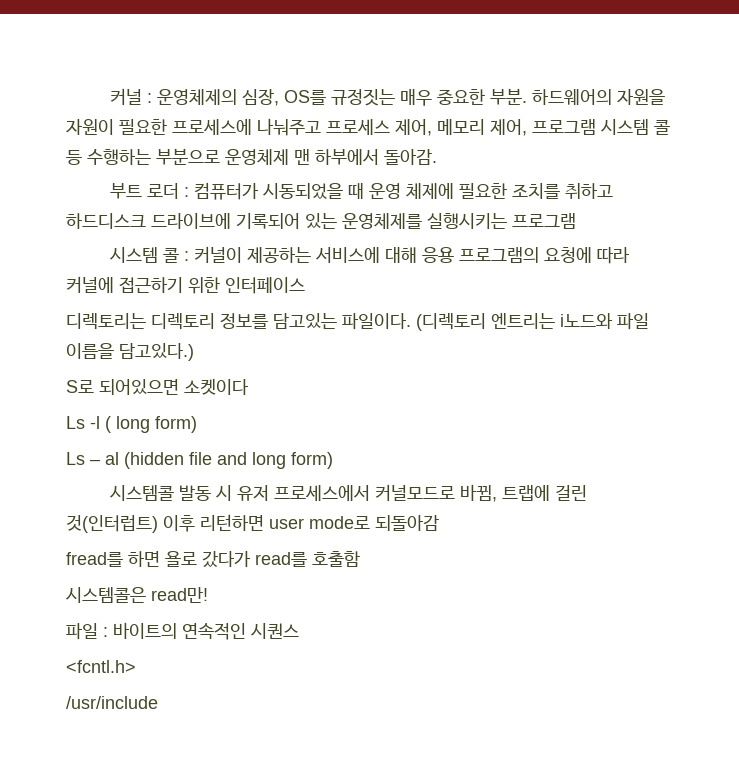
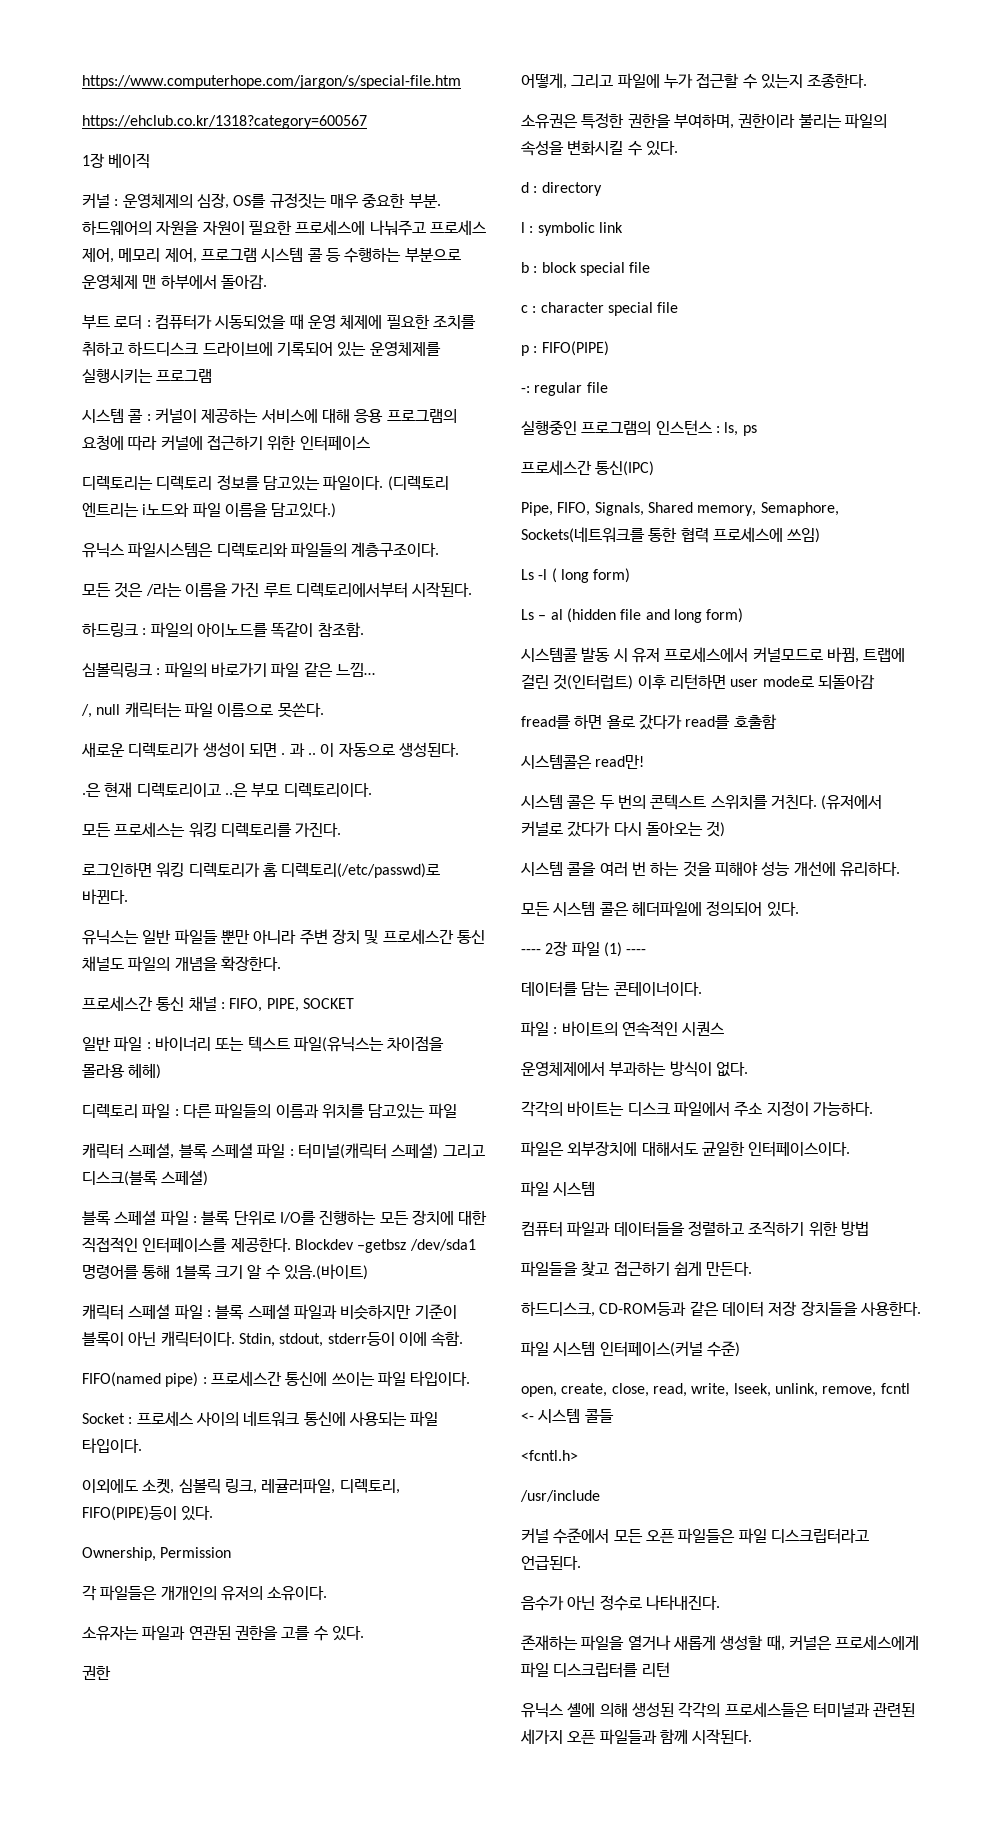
+ https://www.computerhope.com/jargon/s/special-file.htm
+ https://ehclub.co.kr/1318?category=600567
+ 1장 베이직
- S로 되어있으면 소켓이다
+ 유닉스 파일시스템은 디렉토리와 파일들의 계층구조이다.
+ 모든 것은 /라는 이름을 가진 루트 디렉토리에서부터 시작된다.
+ 하드링크 : 파일의 아이노드를 똑같이 참조함.
+ 심볼릭링크 : 파일의 바로가기 파일 같은 느낌…
+ /, null 캐릭터는 파일 이름으로 못쓴다.
+ 새로운 디렉토리가 생성이 되면 . 과 .. 이 자동으로 생성된다.
+ .은 현재 디렉토리이고 ..은 부모 디렉토리이다.
+ 모든 프로세스는 워킹 디렉토리를 가진다.
+ 로그인하면 워킹 디렉토리가 홈 디렉토리(/etc/passwd)로 바뀐다.
+ 유닉스는 일반 파일들 뿐만 아니라 주변 장치 및 프로세스간 통신 채널도 파일의 개념을 확장한다.
+ 프로세스간 통신 채널 : FIFO, PIPE, SOCKET
+ 일반 파일 : 바이너리 또는 텍스트 파일(유닉스는 차이점을 몰라용 헤헤)
+ 디렉토리 파일 : 다른 파일들의 이름과 위치를 담고있는 파일
+ 캐릭터 스페셜, 블록 스페셜 파일 : 터미널(캐릭터 스페셜) 그리고 디스크(블록 스페셜)
+ 블록 스페셜 파일 : 블록 단위로 I/O를 진행하는 모든 장치에 대한 직접적인 인터페이스를 제공한다. Blockdev –getbsz /dev/sda1 명령어를 통해 1블록 크기 알 수 있음.(바이트)
+ 캐릭터 스페셜 파일 : 블록 스페셜 파일과 비슷하지만 기준이 블록이 아닌 캐릭터이다. Stdin, stdout, stderr등이 이에 속함.
+ FIFO(named pipe) : 프로세스간 통신에 쓰이는 파일 타입이다.
+ Socket : 프로세스 사이의 네트워크 통신에 사용되는 파일 타입이다.
+ 이외에도 소켓, 심볼릭 링크, 레귤러파일, 디렉토리, FIFO(PIPE)등이 있다.
+ Ownership, Permission
+ 각 파일들은 개개인의 유저의 소유이다.
+ 소유자는 파일과 연관된 권한을 고를 수 있다.
+ 권한
+ 어떻게, 그리고 파일에 누가 접근할 수 있는지 조종한다.
+ 소유권은 특정한 권한을 부여하며, 권한이라 불리는 파일의 속성을 변화시킬 수 있다.
+ d : directory
+ l : symbolic link
+ b : block special file
+ c : character special file
+ p : FIFO(PIPE)
+ -: regular file
+ 실행중인 프로그램의 인스턴스 : ls, ps
+ 프로세스간 통신(IPC)
+ Pipe, FIFO, Signals, Shared memory, Semaphore, Sockets(네트워크를 통한 협력 프로세스에 쓰임)
+ 시스템 콜은 두 번의 콘텍스트 스위치를 거친다. (유저에서 커널로 갔다가 다시 돌아오는 것)
+ 시스템 콜을 여러 번 하는 것을 피해야 성능 개선에 유리하다.
+ 모든 시스템 콜은 헤더파일에 정의되어 있다.
+ ---- 2장 파일 (1) ----
+ 데이터를 담는 콘테이너이다.
+ 운영체제에서 부과하는 방식이 없다.
+ 각각의 바이트는 디스크 파일에서 주소 지정이 가능하다.
+ 파일은 외부장치에 대해서도 균일한 인터페이스이다.
+ 파일 시스템
+ 컴퓨터 파일과 데이터들을 정렬하고 조직하기 위한 방법
+ 파일들을 찾고 접근하기 쉽게 만든다.
+ 하드디스크, CD-ROM등과 같은 데이터 저장 장치들을 사용한다.
+ 파일 시스템 인터페이스(커널 수준)
+ open, create, close, read, write, lseek, unlink, remove, fcntl <- 시스템 콜들
  <fcntl.h>
  /usr/include
+ 커널 수준에서 모든 오픈 파일들은 파일 디스크립터라고 언급된다.
+ 음수가 아닌 정수로 나타내진다.
+ 존재하는 파일을 열거나 새롭게 생성할 때, 커널은 프로세스에게 파일 디스크립터를 리턴
+ 유닉스 셸에 의해 생성된 각각의 프로세스들은 터미널과 관련된 세가지 오픈 파일들과 함께 시작된다.

